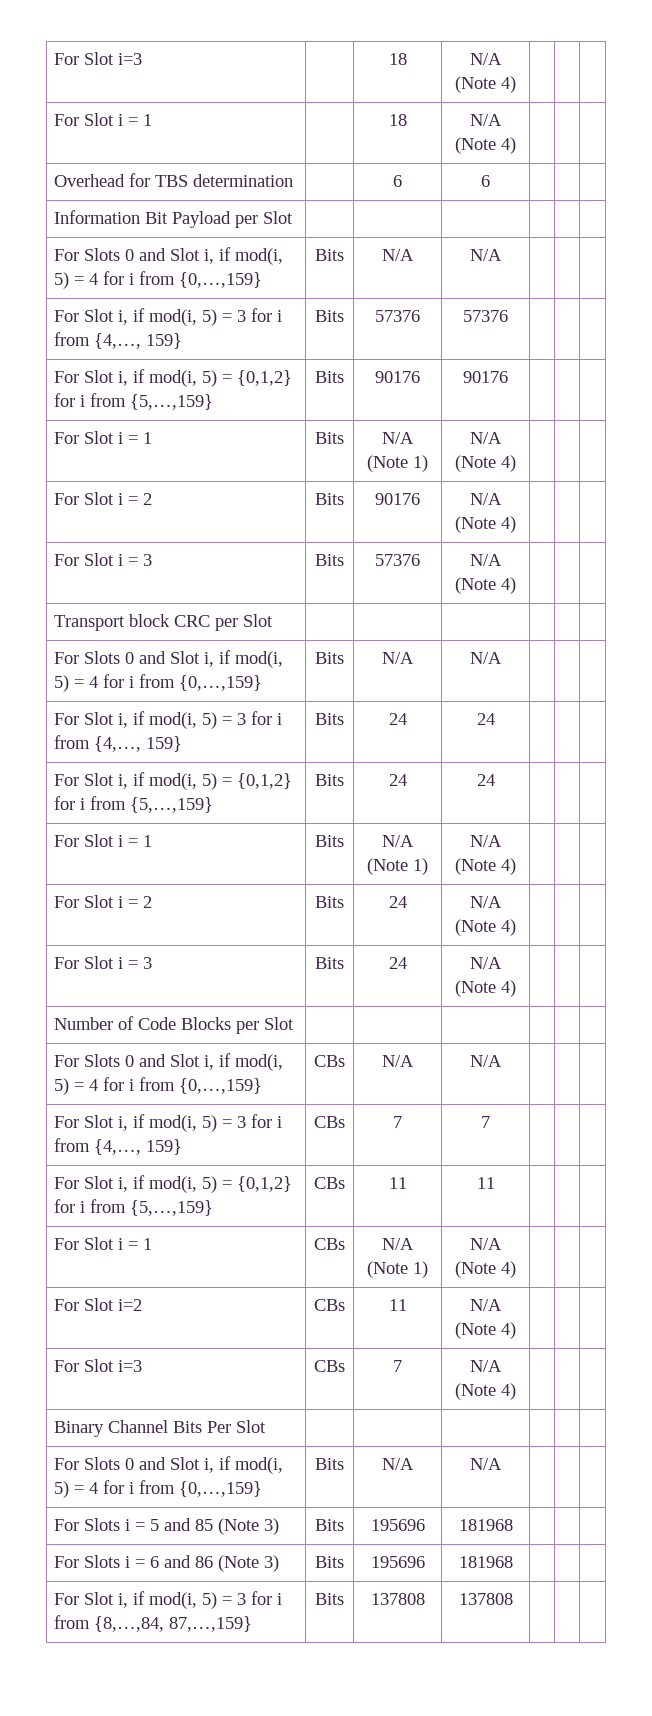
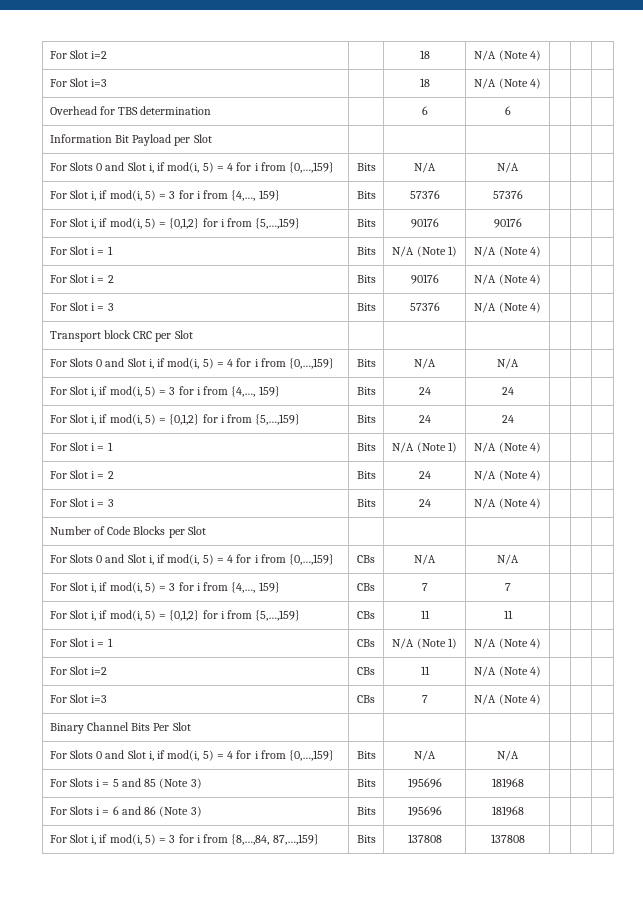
- For Slot i=3 | | 18 | N/A (Note 4) | | |
+ For Slot i=2 | | 18 | N/A (Note 4) | | |
- For Slot i = 1 | | 18 | N/A (Note 4) | | |
+ For Slot i=3 | | 18 | N/A (Note 4) | | |

